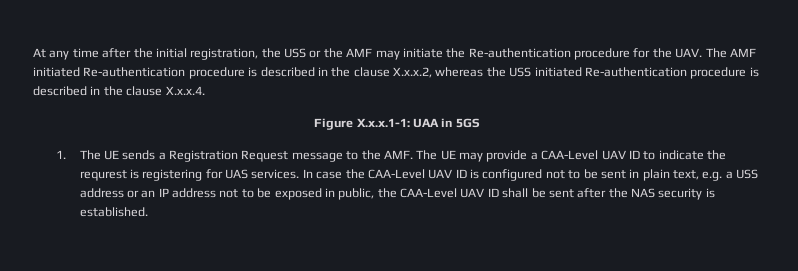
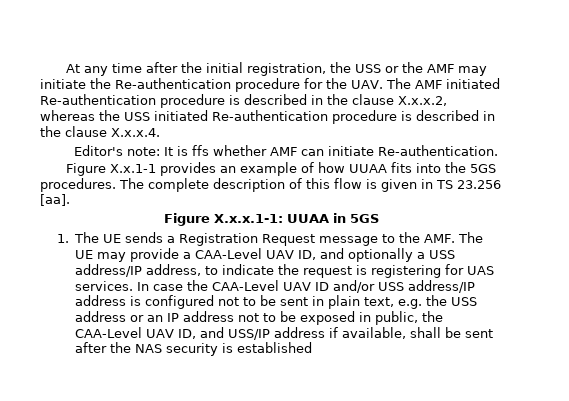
+ Editor's note: It is ffs whether AMF can initiate Re-authentication.
+ Figure X.x.1-1 provides an example of how UUAA fits into the 5GS procedures. The complete description of this flow is given in TS 23.256 [aa].
- Figure X.x.x.1-1: UAA in 5GS
+ Figure X.x.x.1-1: UUAA in 5GS
- 1. The UE sends a Registration Request message to the AMF. The UE may provide a CAA-Level UAV ID to indicate the requrest is registering for UAS services.
+ 1. The UE sends a Registration Request message to the AMF. The UE may provide a CAA-Level UAV ID, and optionally a USS address/IP address, to indicate the request is registering for UAS services.
- In case the CAA-Level UAV ID is configured not to be sent in plain text, e.g. a USS address or an IP address not to be exposed in public, the CAA-Level UAV ID shall be sent after the NAS security is established.
+ In case the CAA-Level UAV ID and/or USS address/IP address is configured not to be sent in plain text, e.g. the USS address or an IP address not to be exposed in public, the CAA-Level UAV ID, and USS/IP address if available, shall be sent after the NAS security is established

